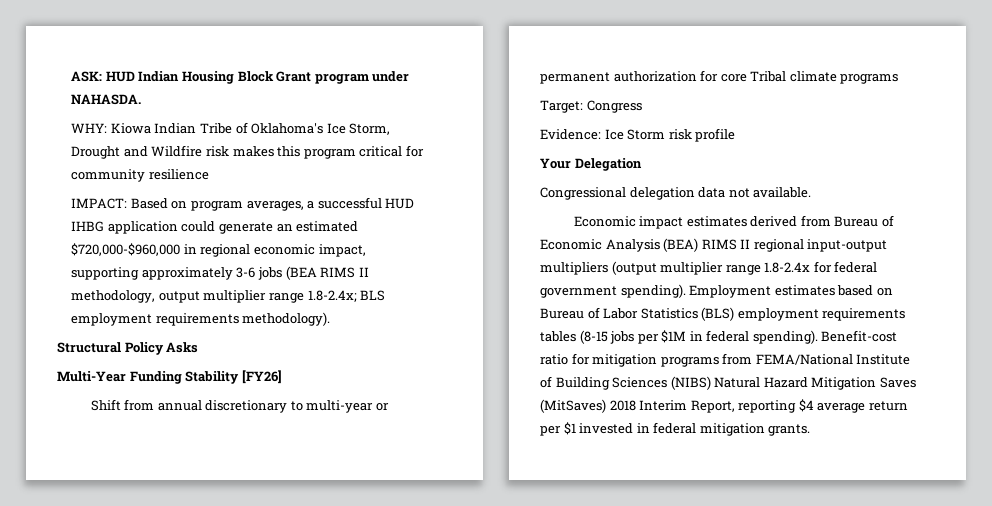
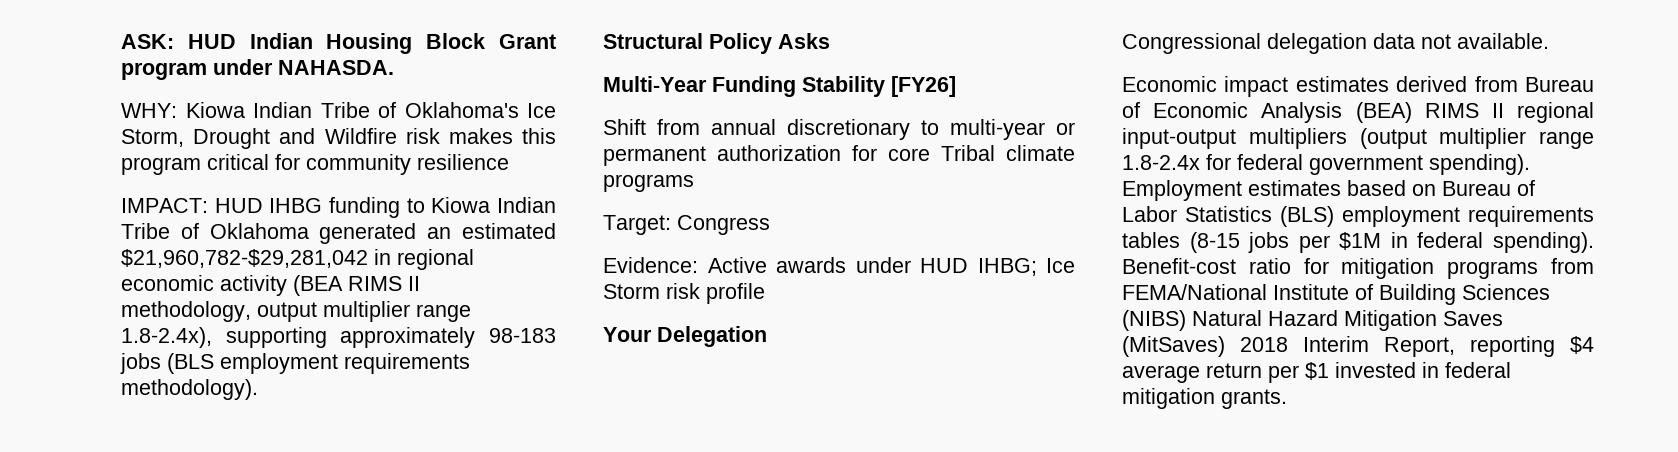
- IMPACT: Based on program averages, a successful HUD IHBG application could generate an estimated $720,000-$960,000 in regional economic impact, supporting approximately 3-6 jobs (BEA RIMS II methodology, output multiplier range 1.8-2.4x; BLS employment requirements methodology).
+ IMPACT: HUD IHBG funding to Kiowa Indian Tribe of Oklahoma generated an estimated $21,960,782-$29,281,042 in regional economic activity (BEA RIMS II methodology, output multiplier range 1.8-2.4x), supporting approximately 98-183 jobs (BLS employment requirements methodology).
- Evidence: Ice Storm risk profile
+ Evidence: Active awards under HUD IHBG; Ice Storm risk profile

